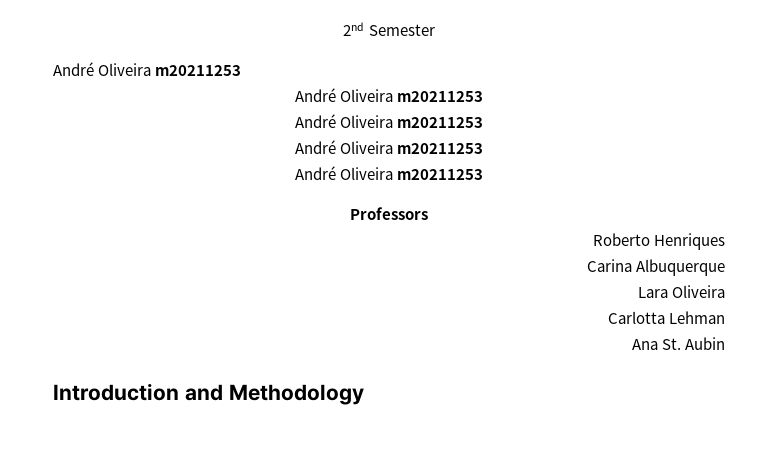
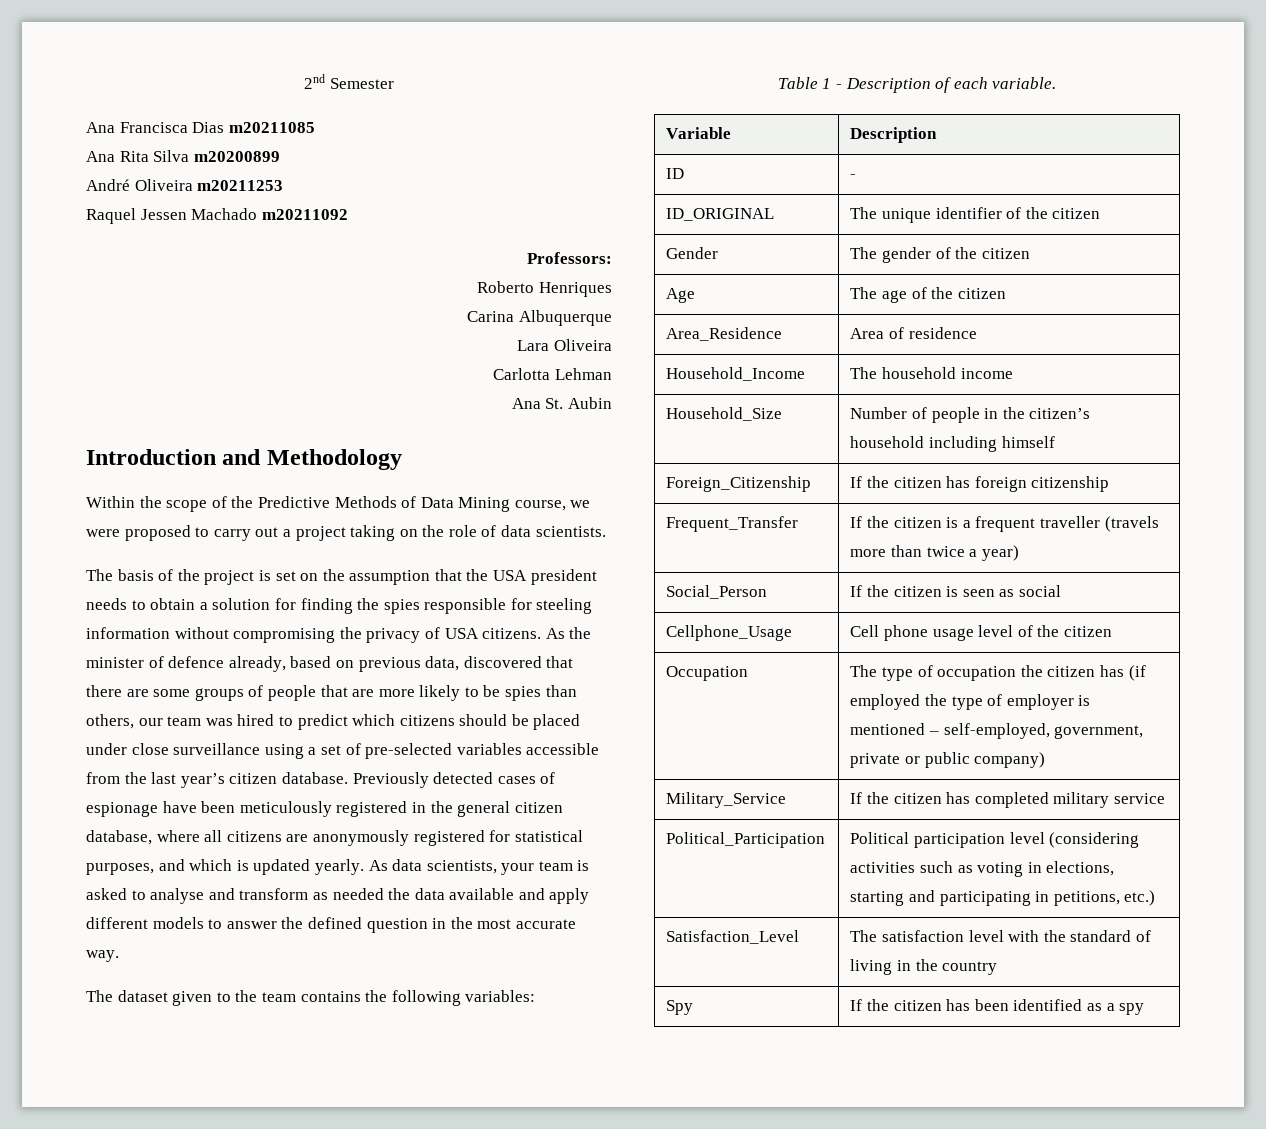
  2nd Semester
+ Ana Francisca Dias m20211085
+ Ana Rita Silva m20200899
  André Oliveira m20211253
- André Oliveira m20211253
- André Oliveira m20211253
- André Oliveira m20211253
- André Oliveira m20211253
- Professors
+ Raquel Jessen Machado m20211092
+ Professors:
+ Within the scope of the Predictive Methods of Data Mining course, we were proposed to carry out a project taking on the role of data scientists.
+ The basis of the project is set on the assumption that the USA president needs to obtain a solution for finding the spies responsible for steeling information without compromising the privacy of USA citizens. As the minister of defence already, based on previous data, discovered that there are some groups of people that are more likely to be spies than others, our team was hired to predict which citizens should be placed under close surveillance using a set of pre-selected variables accessible from the last year’s citizen database. Previously detected cases of espionage have been meticulously registered in the general citizen database, where all citizens are anonymously registered for statistical purposes, and which is updated yearly. As data scientists, your team is asked to analyse and transform as needed the data available and apply different models to answer the defined question in the most accurate way.
+ The dataset given to the team contains the following variables:
+ Table 1 - Description of each variable.
+ Variable | Description
+ ID | -
+ ID_ORIGINAL | The unique identifier of the citizen
+ Gender | The gender of the citizen
+ Age | The age of the citizen
+ Area_Residence | Area of residence
+ Household_Income | The household income
+ Household_Size | Number of people in the citizen’s household including himself
+ Foreign_Citizenship | If the citizen has foreign citizenship
+ Frequent_Transfer | If the citizen is a frequent traveller (travels more than twice a year)
+ Social_Person | If the citizen is seen as social
+ Cellphone_Usage | Cell phone usage level of the citizen
+ Occupation | The type of occupation the citizen has (if employed the type of employer is mentioned – self-employed, government, private or public company)
+ Military_Service | If the citizen has completed military service
+ Political_Participation | Political participation level (considering activities such as voting in elections, starting and participating in petitions, etc.)
+ Satisfaction_Level | The satisfaction level with the standard of living in the country
+ Spy | If the citizen has been identified as a spy

